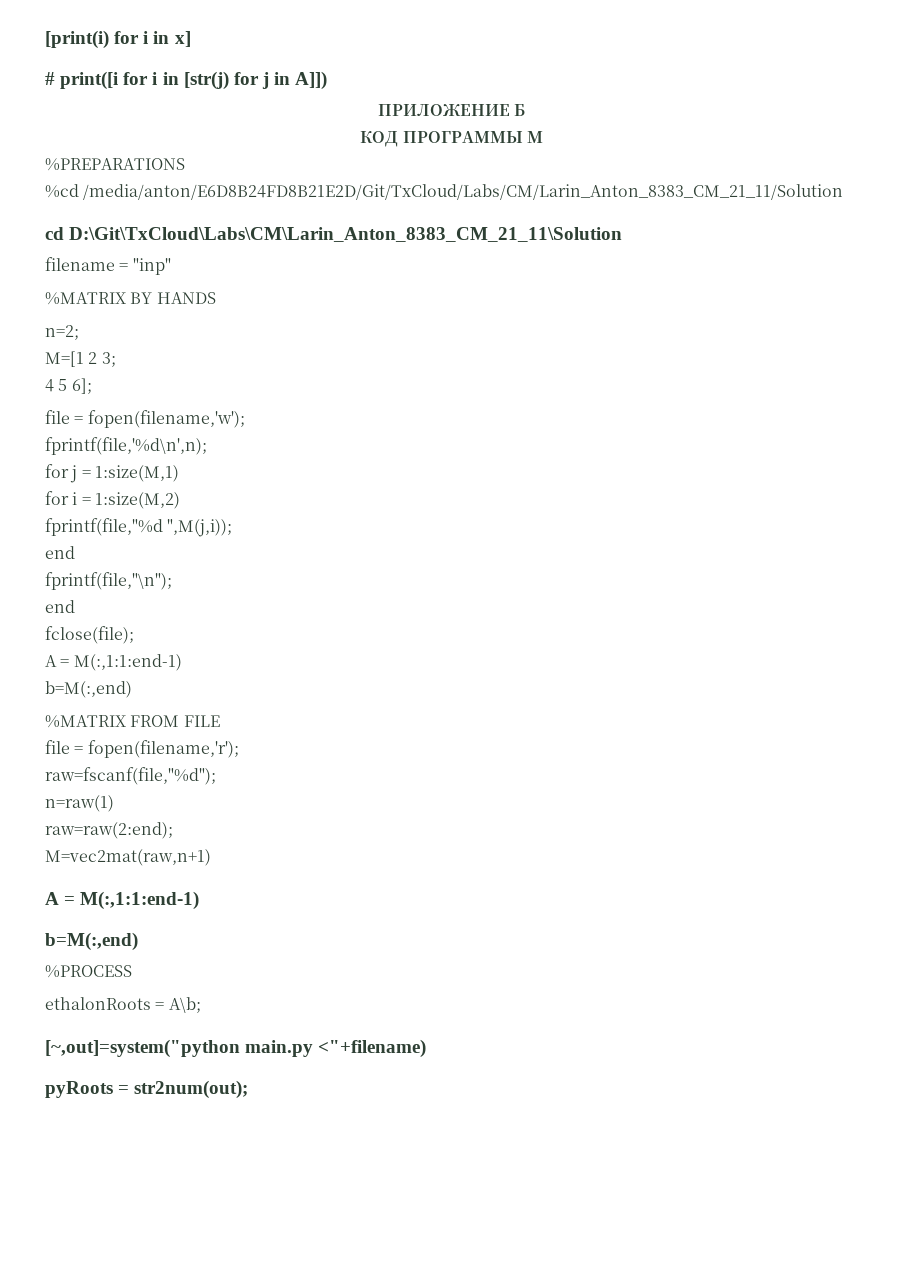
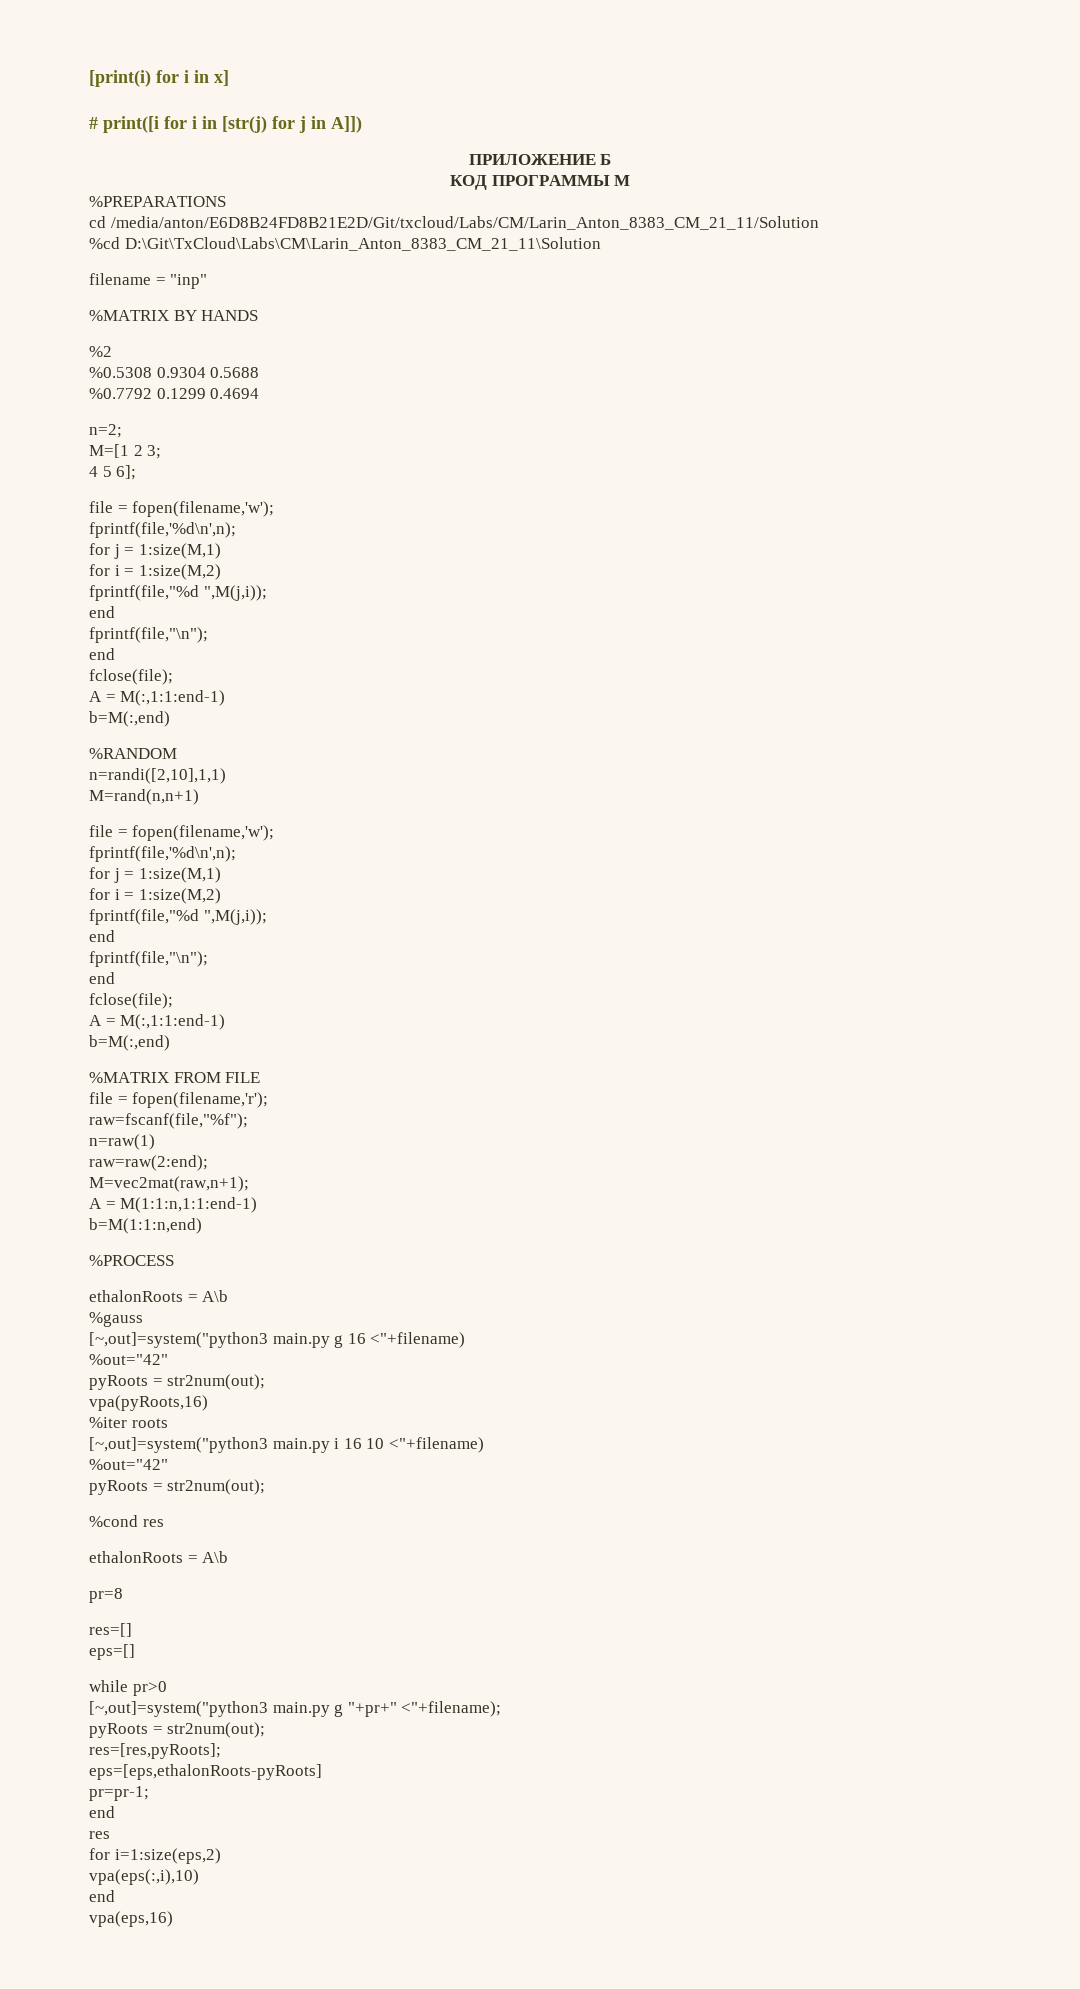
+ cd /media/anton/E6D8B24FD8B21E2D/Git/txcloud/Labs/CM/Larin_Anton_8383_CM_21_11/Solution
- %cd /media/anton/E6D8B24FD8B21E2D/Git/TxCloud/Labs/CM/Larin_Anton_8383_CM_21_11/Solution
- cd D:\Git\TxCloud\Labs\CM\Larin_Anton_8383_CM_21_11\Solution
+ %cd D:\Git\TxCloud\Labs\CM\Larin_Anton_8383_CM_21_11\Solution
+ %2
+ %0.5308 0.9304 0.5688
+ %0.7792 0.1299 0.4694
+ %RANDOM
+ n=randi([2,10],1,1)
+ M=rand(n,n+1)
+ file = fopen(filename,'w');
+ fprintf(file,'%d\n',n);
+ for j = 1:size(M,1)
+ for i = 1:size(M,2)
+ fprintf(file,"%d ",M(j,i));
+ end
+ fprintf(file,"\n");
+ end
+ fclose(file);
+ A = M(:,1:1:end-1)
+ b=M(:,end)
- raw=fscanf(file,"%d");
+ raw=fscanf(file,"%f");
- M=vec2mat(raw,n+1)
- A = M(:,1:1:end-1)
- b=M(:,end)
+ M=vec2mat(raw,n+1);
+ A = M(1:1:n,1:1:end-1)
+ b=M(1:1:n,end)
  %PROCESS
- ethalonRoots = A\b;
- [~,out]=system("python main.py <"+filename)
+ ethalonRoots = A\b
+ %gauss
+ [~,out]=system("python3 main.py g 16 <"+filename)
+ %out="42"
  pyRoots = str2num(out);
+ vpa(pyRoots,16)
+ %iter roots
+ [~,out]=system("python3 main.py i 16 10 <"+filename)
+ %out="42"
+ pyRoots = str2num(out);
+ %cond res
+ ethalonRoots = A\b
+ pr=8
+ res=[]
+ eps=[]
+ while pr>0
+ [~,out]=system("python3 main.py g "+pr+" <"+filename);
+ pyRoots = str2num(out);
+ res=[res,pyRoots];
+ eps=[eps,ethalonRoots-pyRoots]
+ pr=pr-1;
+ end
+ res
+ for i=1:size(eps,2)
+ vpa(eps(:,i),10)
+ end
+ vpa(eps,16)

